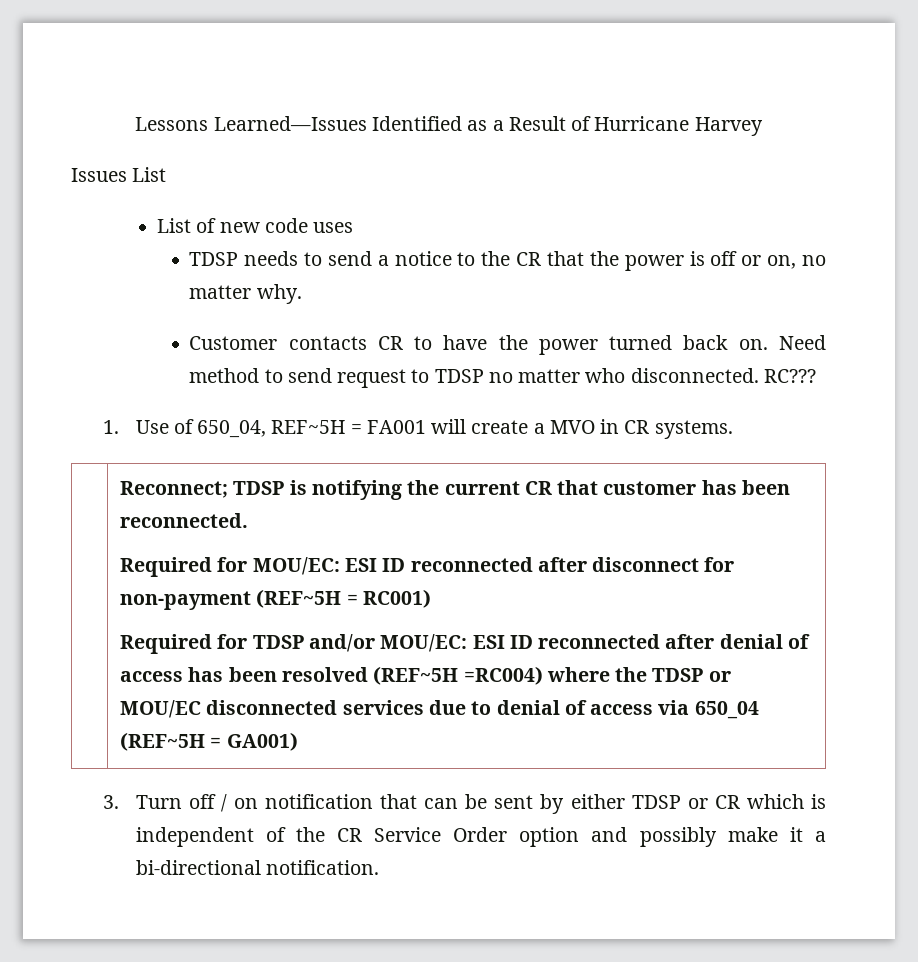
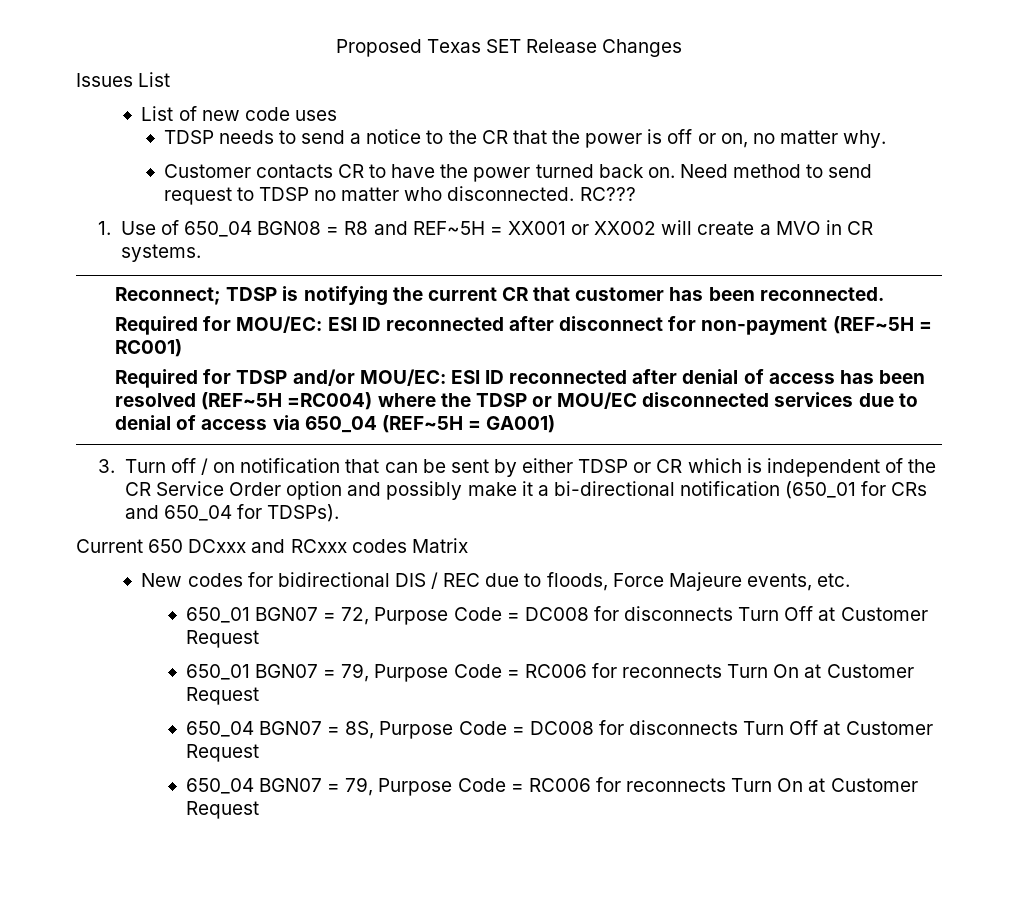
- Lessons Learned—Issues Identified as a Result of Hurricane Harvey
+ Proposed Texas SET Release Changes
- 1. Use of 650_04, REF~5H = FA001 will create a MVO in CR systems.
+ 1. Use of 650_04 BGN08 = R8 and REF~5H = XX001 or XX002 will create a MVO in CR systems.
- 3. Turn off / on notification that can be sent by either TDSP or CR which is independent of the CR Service Order option and possibly make it a bi-directional notification.
+ 3. Turn off / on notification that can be sent by either TDSP or CR which is independent of the CR Service Order option and possibly make it a bi-directional notification (650_01 for CRs and 650_04 for TDSPs).
+ Current 650 DCxxx and RCxxx codes Matrix
+ New codes for bidirectional DIS / REC due to floods, Force Majeure events, etc.
+ 650_01 BGN07 = 72, Purpose Code = DC008 for disconnects Turn Off at Customer Request
+ 650_01 BGN07 = 79, Purpose Code = RC006 for reconnects Turn On at Customer Request
+ 650_04 BGN07 = 8S, Purpose Code = DC008 for disconnects Turn Off at Customer Request
+ 650_04 BGN07 = 79, Purpose Code = RC006 for reconnects Turn On at Customer Request

